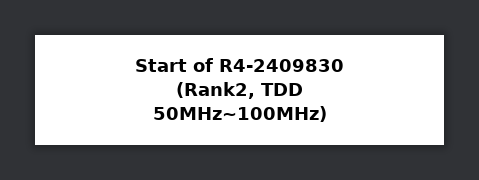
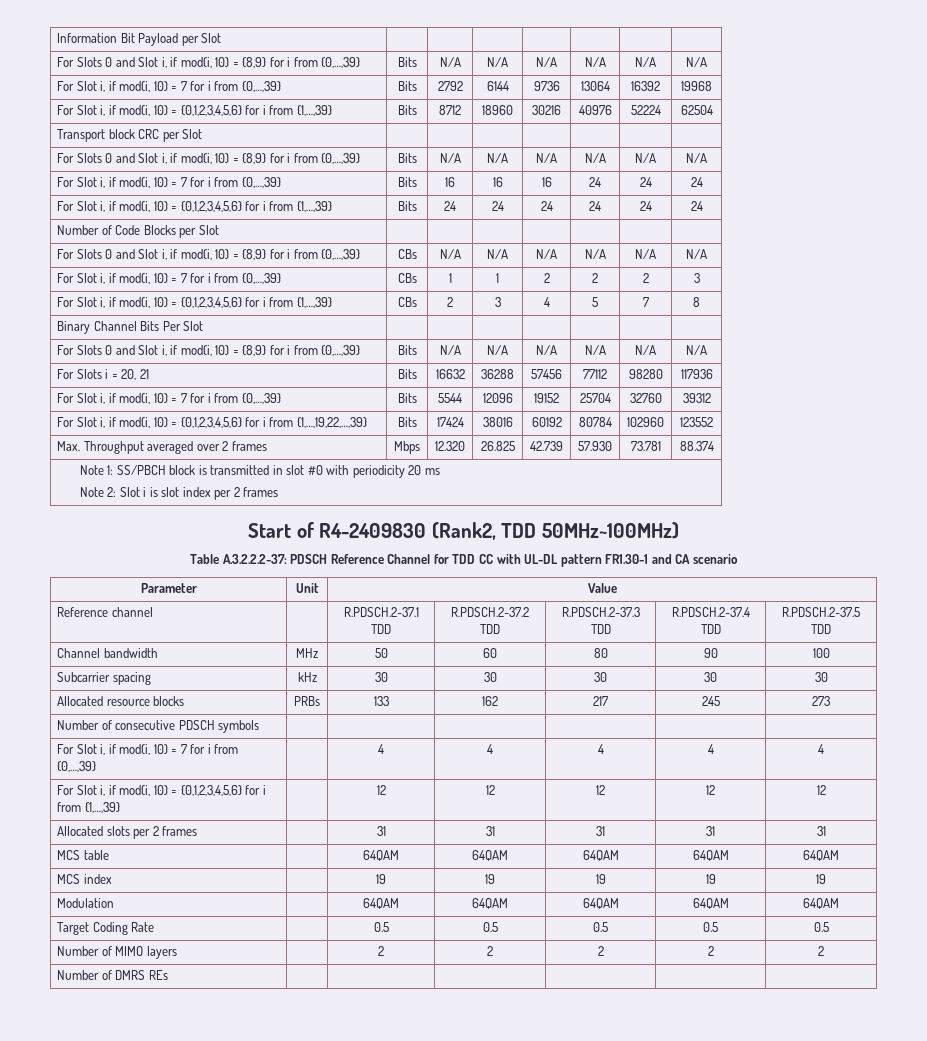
+ Information Bit Payload per Slot | | | | | | |
+ For Slots 0 and Slot i, if mod(i, 10) = {8,9} for i from {0,…,39} | Bits | N/A | N/A | N/A | N/A | N/A | N/A
+ For Slot i, if mod(i, 10) = 7 for i from {0,…,39} | Bits | 2792 | 6144 | 9736 | 13064 | 16392 | 19968
+ For Slot i, if mod(i, 10) = {0,1,2,3,4,5,6} for i from {1,…,39} | Bits | 8712 | 18960 | 30216 | 40976 | 52224 | 62504
+ Transport block CRC per Slot | | | | | | |
+ For Slots 0 and Slot i, if mod(i, 10) = {8,9} for i from {0,…,39} | Bits | N/A | N/A | N/A | N/A | N/A | N/A
+ For Slot i, if mod(i, 10) = 7 for i from {0,…,39} | Bits | 16 | 16 | 16 | 24 | 24 | 24
+ For Slot i, if mod(i, 10) = {0,1,2,3,4,5,6} for i from {1,…,39} | Bits | 24 | 24 | 24 | 24 | 24 | 24
+ Number of Code Blocks per Slot | | | | | | |
+ For Slots 0 and Slot i, if mod(i, 10) = {8,9} for i from {0,…,39} | CBs | N/A | N/A | N/A | N/A | N/A | N/A
+ For Slot i, if mod(i, 10) = 7 for i from {0,…,39} | CBs | 1 | 1 | 2 | 2 | 2 | 3
+ For Slot i, if mod(i, 10) = {0,1,2,3,4,5,6} for i from {1,…,39} | CBs | 2 | 3 | 4 | 5 | 7 | 8
+ Binary Channel Bits Per Slot | | | | | | |
+ For Slots 0 and Slot i, if mod(i, 10) = {8,9} for i from {0,…,39} | Bits | N/A | N/A | N/A | N/A | N/A | N/A
+ For Slots i = 20, 21 | Bits | 16632 | 36288 | 57456 | 77112 | 98280 | 117936
+ For Slot i, if mod(i, 10) = 7 for i from {0,…,39} | Bits | 5544 | 12096 | 19152 | 25704 | 32760 | 39312
+ For Slot i, if mod(i, 10) = {0,1,2,3,4,5,6} for i from {1,…,19,22,…,39} | Bits | 17424 | 38016 | 60192 | 80784 | 102960 | 123552
+ Max. Throughput averaged over 2 frames | Mbps | 12.320 | 26.825 | 42.739 | 57.930 | 73.781 | 88.374
+ Note 1: SS/PBCH block is transmitted in slot #0 with periodicity 20 ms
+ Note 2: Slot i is slot index per 2 frames
+ Table A.3.2.2.2-37: PDSCH Reference Channel for TDD CC with UL-DL pattern FR1.30-1 and CA scenario
+ Parameter | Unit | Value
+ Reference channel | | R.PDSCH.2-37.1 TDD | R.PDSCH.2-37.2 TDD | R.PDSCH.2-37.3 TDD | R.PDSCH.2-37.4 TDD | R.PDSCH.2-37.5 TDD
+ Channel bandwidth | MHz | 50 | 60 | 80 | 90 | 100
+ Subcarrier spacing | kHz | 30 | 30 | 30 | 30 | 30
+ Allocated resource blocks | PRBs | 133 | 162 | 217 | 245 | 273
+ Number of consecutive PDSCH symbols | | | | | |
+ For Slot i, if mod(i, 10) = 7 for i from {0,…,39} | | 4 | 4 | 4 | 4 | 4
+ For Slot i, if mod(i, 10) = {0,1,2,3,4,5,6} for i from {1,…,39} | | 12 | 12 | 12 | 12 | 12
+ Allocated slots per 2 frames | | 31 | 31 | 31 | 31 | 31
+ MCS table | | 64QAM | 64QAM | 64QAM | 64QAM | 64QAM
+ MCS index | | 19 | 19 | 19 | 19 | 19
+ Modulation | | 64QAM | 64QAM | 64QAM | 64QAM | 64QAM
+ Target Coding Rate | | 0.5 | 0.5 | 0.5 | 0.5 | 0.5
+ Number of MIMO layers | | 2 | 2 | 2 | 2 | 2
+ Number of DMRS REs | | | | | |

